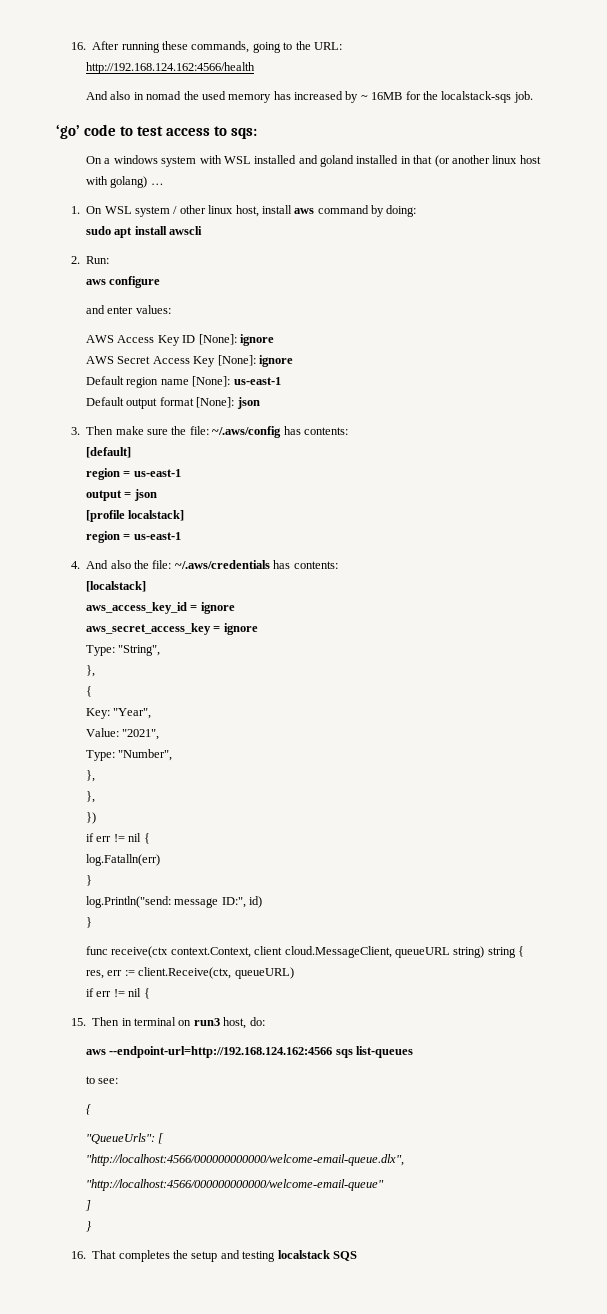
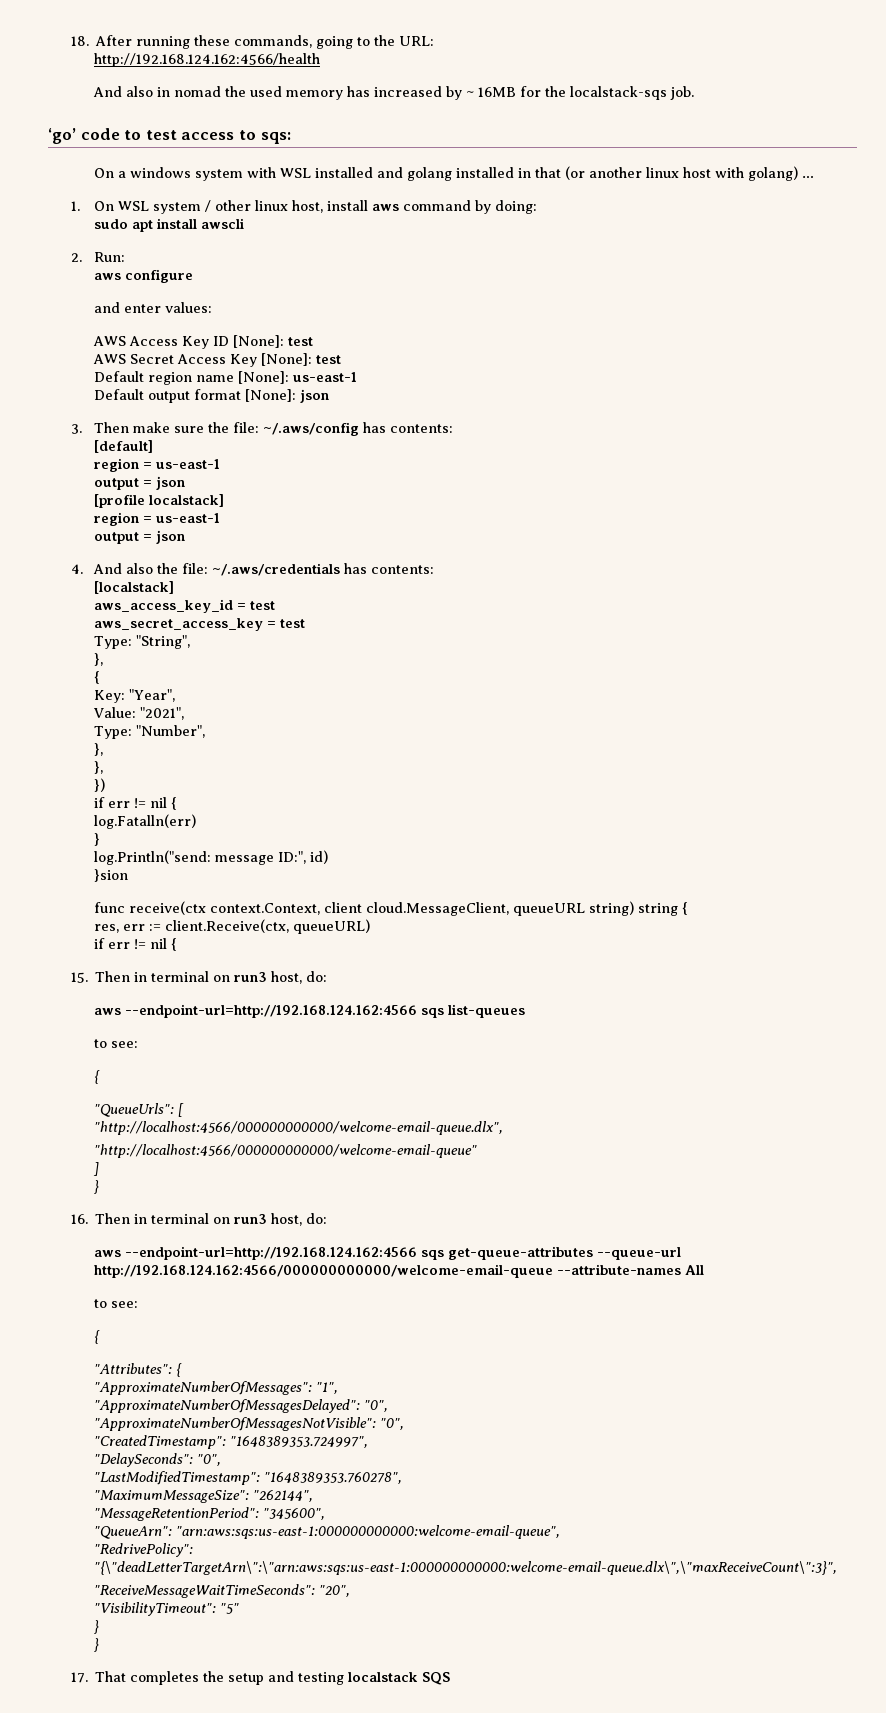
- 16. After running these commands, going to the URL:
+ 18. After running these commands, going to the URL:
- On a windows system with WSL installed and goland installed in that (or another linux host with golang) …
+ On a windows system with WSL installed and golang installed in that (or another linux host with golang) …
- AWS Access Key ID [None]: ignore
+ AWS Access Key ID [None]: test
- AWS Secret Access Key [None]: ignore
+ AWS Secret Access Key [None]: test
  [profile localstack]
  region = us-east-1
+ output = json
- aws_access_key_id = ignore
+ aws_access_key_id = test
- aws_secret_access_key = ignore
+ aws_secret_access_key = test
  log.Println("send: message ID:", id)
- }
+ }sion
- 16. That completes the setup and testing localstack SQS
+ 16. Then in terminal on run3 host, do:
+ aws --endpoint-url=http://192.168.124.162:4566 sqs get-queue-attributes --queue-url http://192.168.124.162:4566/000000000000/welcome-email-queue --attribute-names All
+ to see:
+ {
+ "Attributes": {
+ "ApproximateNumberOfMessages": "1",
+ "ApproximateNumberOfMessagesDelayed": "0",
+ "ApproximateNumberOfMessagesNotVisible": "0",
+ "CreatedTimestamp": "1648389353.724997",
+ "DelaySeconds": "0",
+ "LastModifiedTimestamp": "1648389353.760278",
+ "MaximumMessageSize": "262144",
+ "MessageRetentionPeriod": "345600",
+ "QueueArn": "arn:aws:sqs:us-east-1:000000000000:welcome-email-queue",
+ "RedrivePolicy": "{\"deadLetterTargetArn\":\"arn:aws:sqs:us-east-1:000000000000:welcome-email-queue.dlx\",\"maxReceiveCount\":3}",
+ "ReceiveMessageWaitTimeSeconds": "20",
+ "VisibilityTimeout": "5"
+ }
+ }
+ 17. That completes the setup and testing localstack SQS

